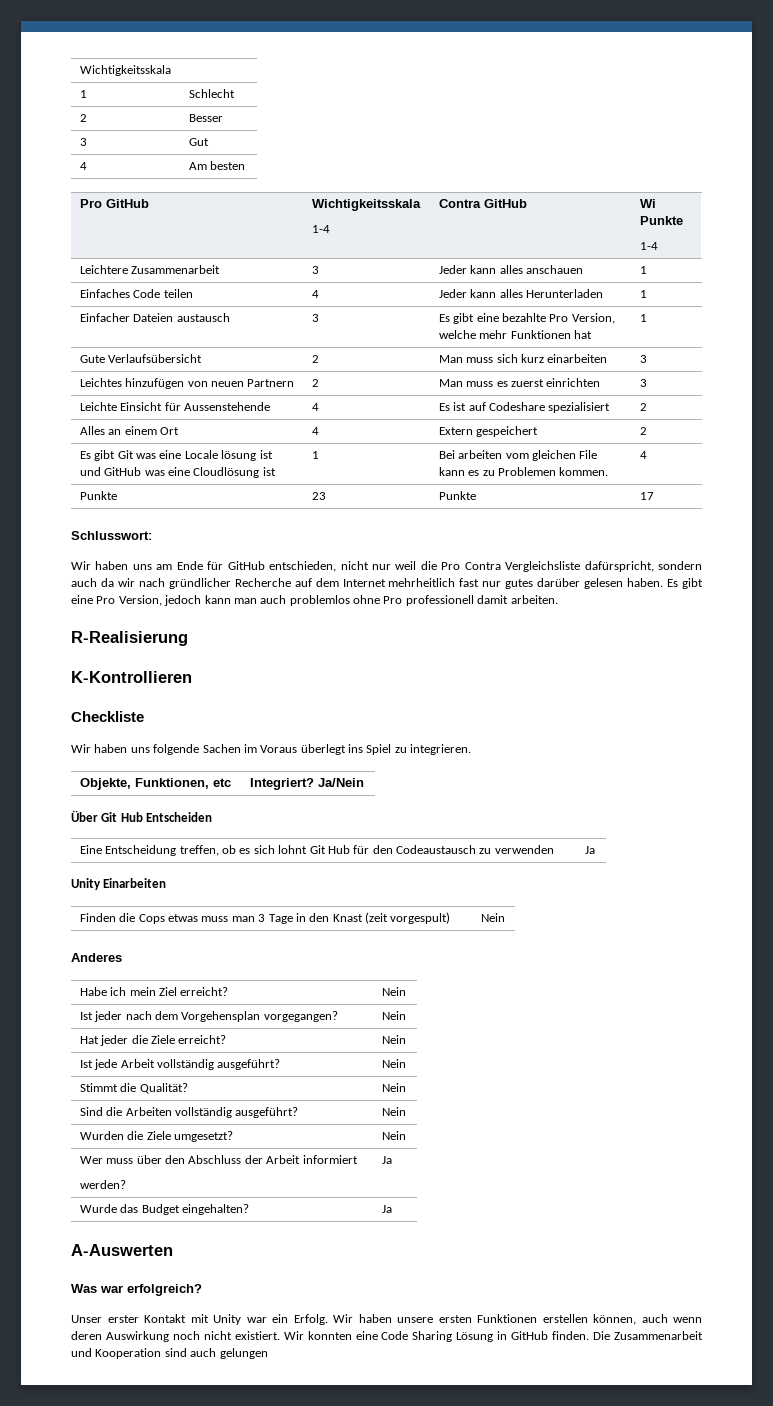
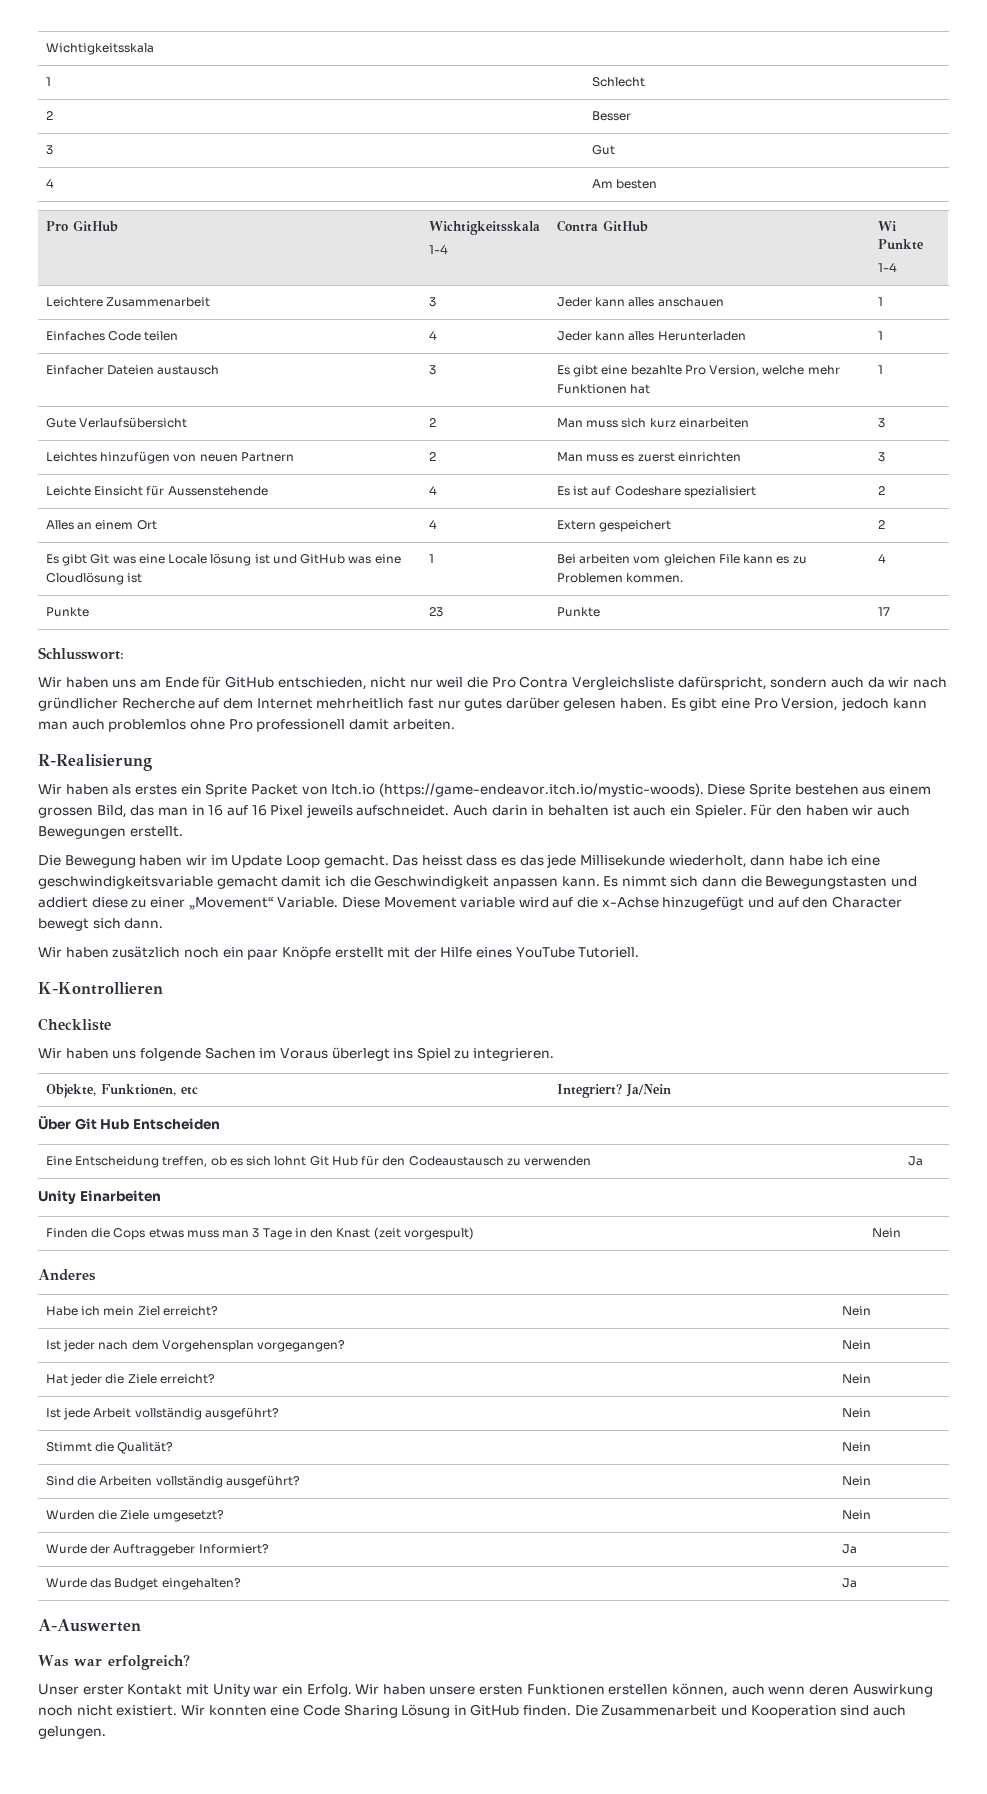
+ Wir haben als erstes ein Sprite Packet von Itch.io (https://game-endeavor.itch.io/mystic-woods). Diese Sprite bestehen aus einem grossen Bild, das man in 16 auf 16 Pixel jeweils aufschneidet. Auch darin in behalten ist auch ein Spieler. Für den haben wir auch Bewegungen erstellt.
+ Die Bewegung haben wir im Update Loop gemacht. Das heisst dass es das jede Millisekunde wiederholt, dann habe ich eine geschwindigkeitsvariable gemacht damit ich die Geschwindigkeit anpassen kann. Es nimmt sich dann die Bewegungstasten und addiert diese zu einer „Movement“ Variable. Diese Movement variable wird auf die x-Achse hinzugefügt und auf den Character bewegt sich dann.
+ Wir haben zusätzlich noch ein paar Knöpfe erstellt mit der Hilfe eines YouTube Tutoriell.
- Wer muss über den Abschluss der Arbeit informiert
- werden? | Ja
+ Wurde der Auftraggeber Informiert? | Ja
- Die Zusammenarbeit und Kooperation sind auch gelungen
+ Die Zusammenarbeit und Kooperation sind auch gelungen.

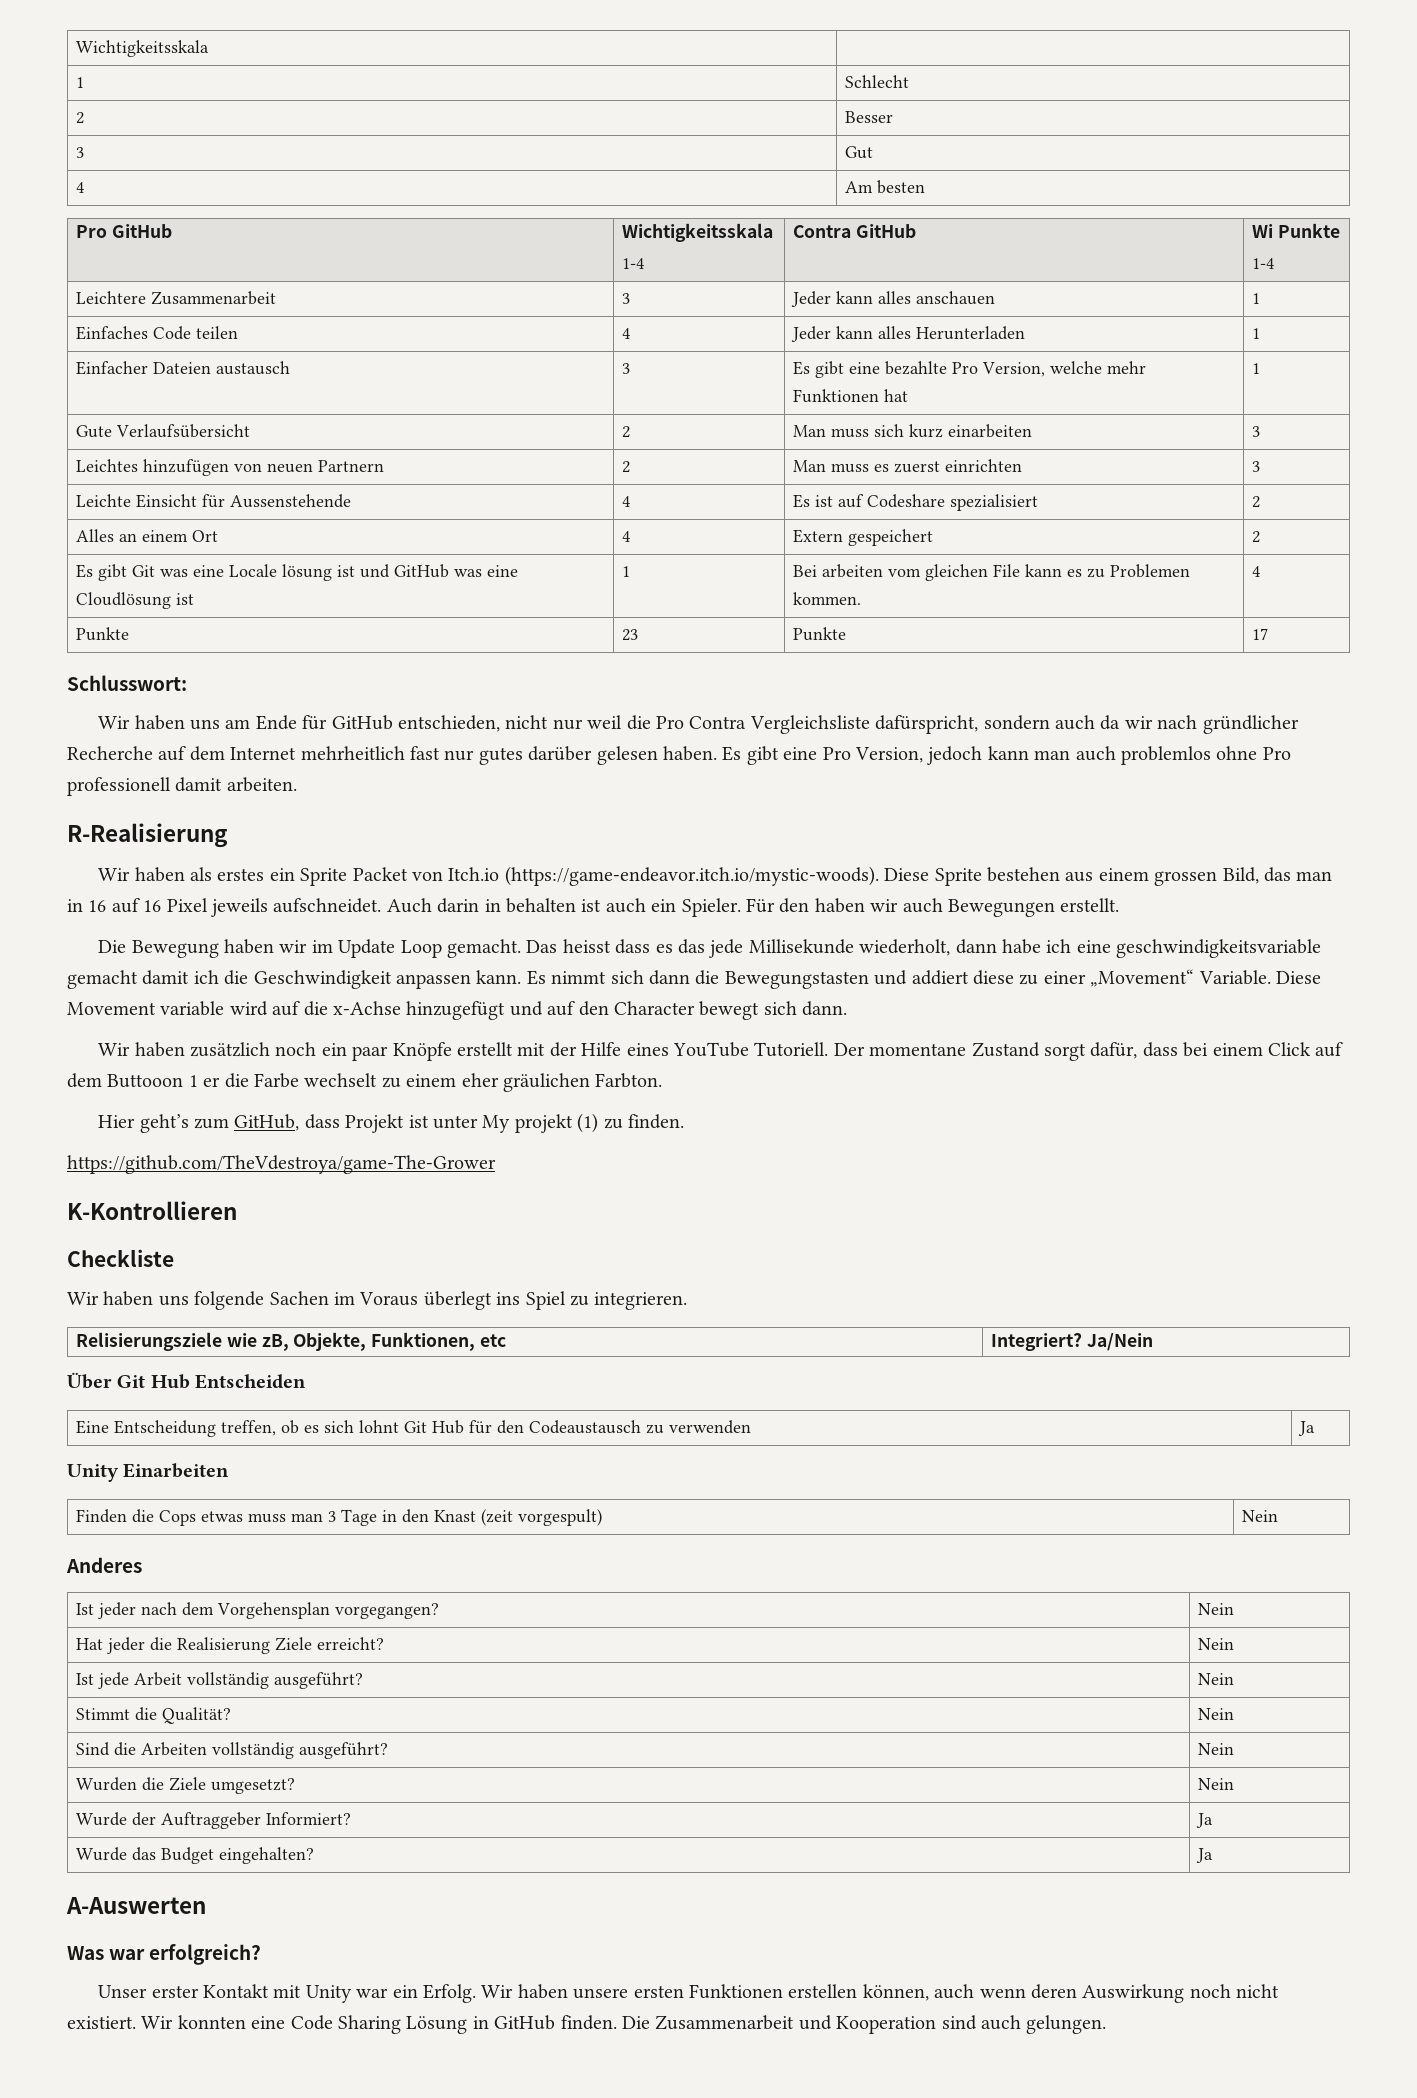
+ Der momentane Zustand sorgt dafür, dass bei einem Click auf dem Buttooon 1 er die Farbe wechselt zu einem eher gräulichen Farbton.
+ Hier geht’s zum GitHub, dass Projekt ist unter My projekt (1) zu finden.
+ https://github.com/TheVdestroya/game-The-Grower
- Objekte, Funktionen, etc | Integriert? Ja/Nein
+ Relisierungsziele wie zB, Objekte, Funktionen, etc | Integriert? Ja/Nein
- Habe ich mein Ziel erreicht? | Nein
- Hat jeder die Ziele erreicht? | Nein
+ Hat jeder die Realisierung Ziele erreicht? | Nein

